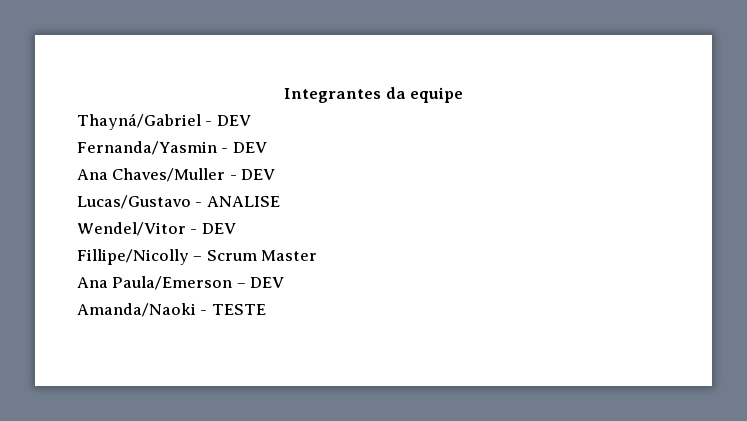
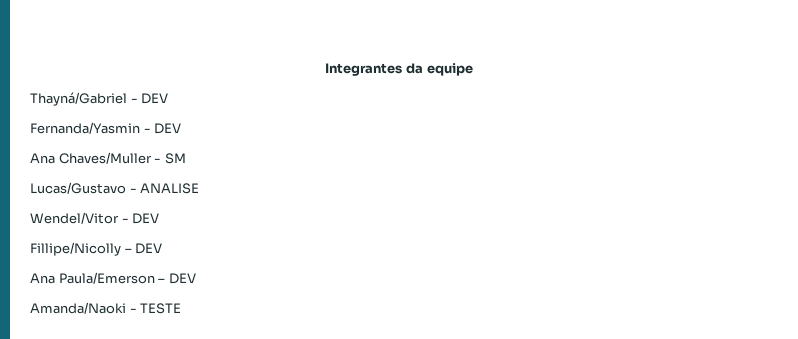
- Ana Chaves/Muller - DEV
+ Ana Chaves/Muller - SM
- Fillipe/Nicolly – Scrum Master
+ Fillipe/Nicolly – DEV

